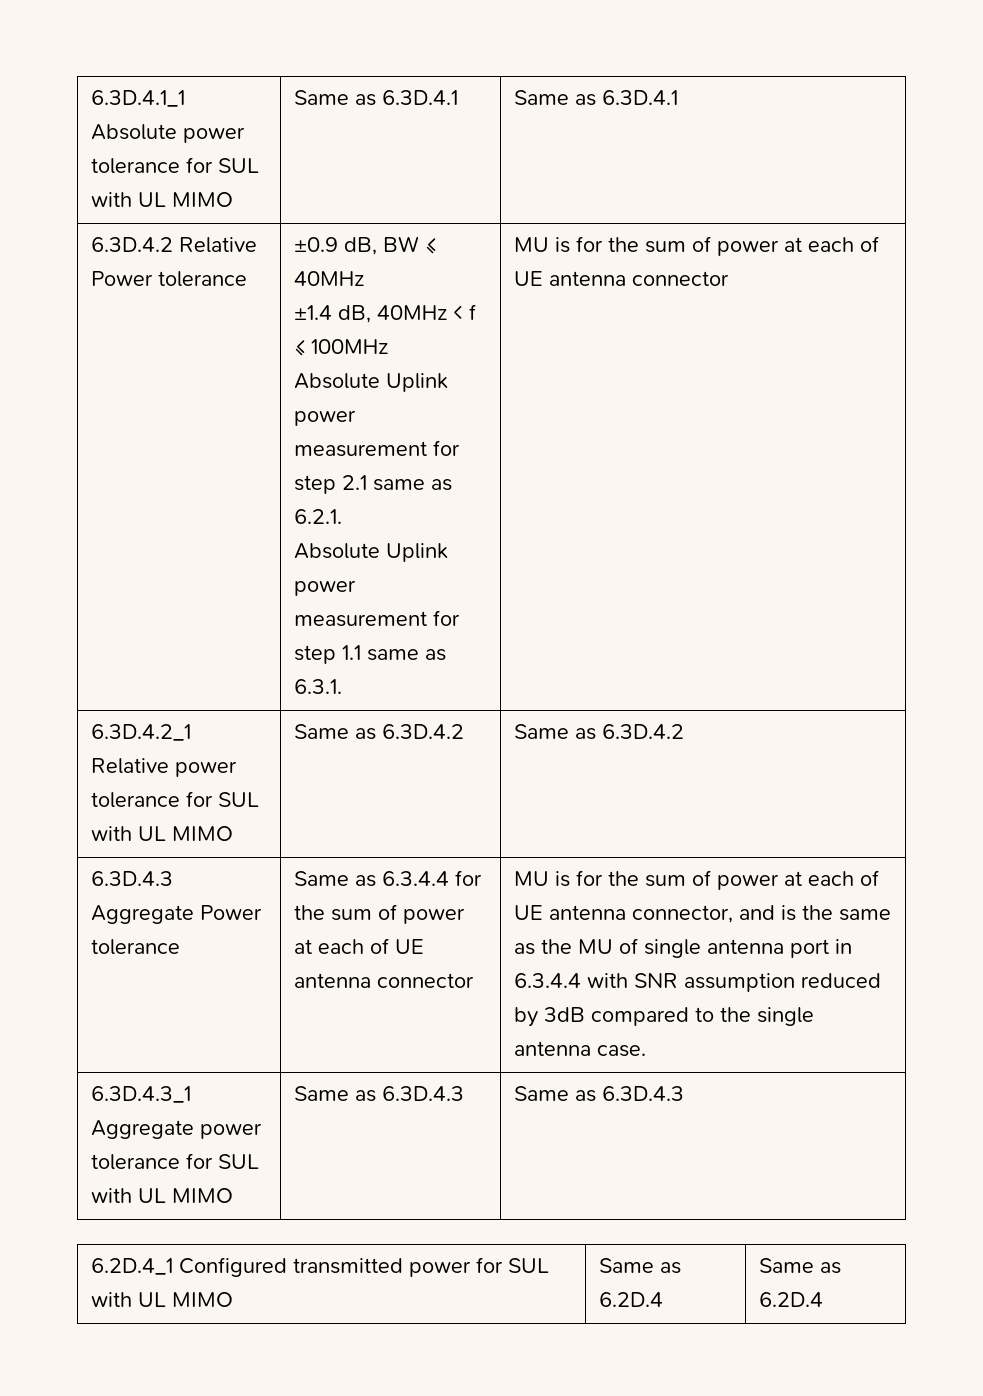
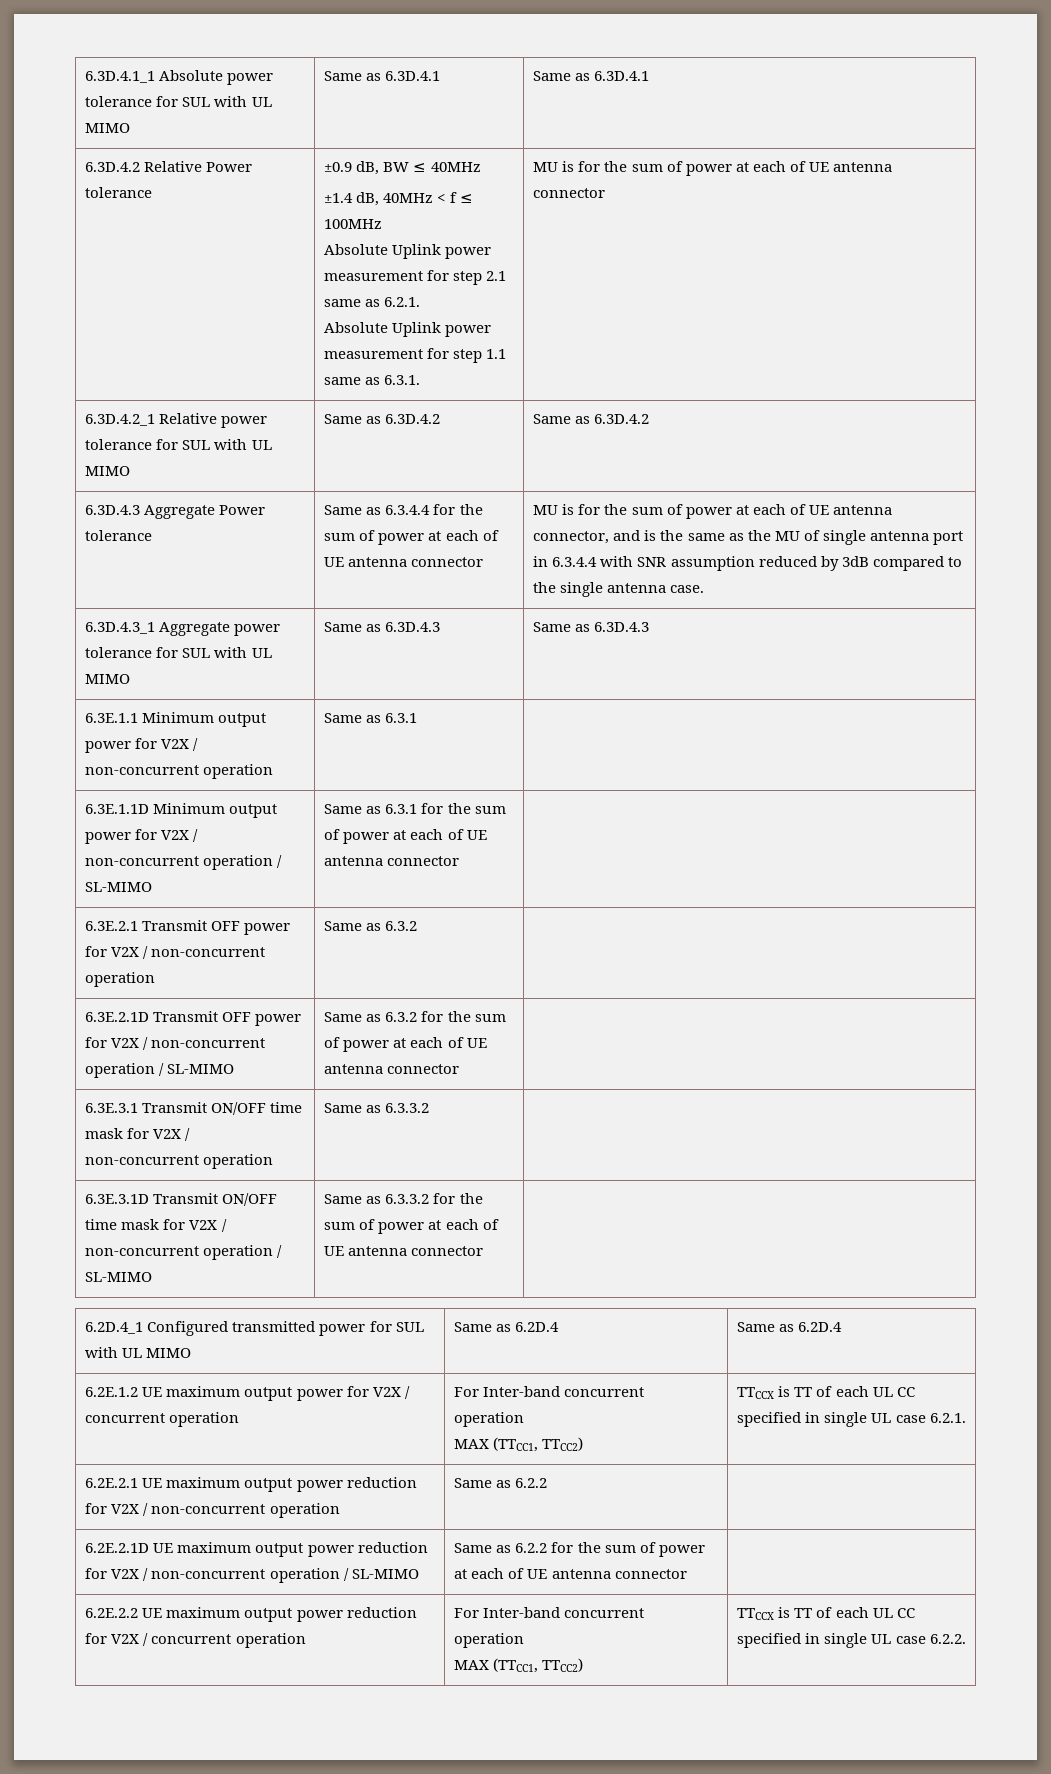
+ 6.3E.1.1 Minimum output power for V2X / non-concurrent operation | Same as 6.3.1 |
+ 6.3E.1.1D Minimum output power for V2X / non-concurrent operation / SL-MIMO | Same as 6.3.1 for the sum of power at each of UE antenna connector |
+ 6.3E.2.1 Transmit OFF power for V2X / non-concurrent operation | Same as 6.3.2 |
+ 6.3E.2.1D Transmit OFF power for V2X / non-concurrent operation / SL-MIMO | Same as 6.3.2 for the sum of power at each of UE antenna connector |
+ 6.3E.3.1 Transmit ON/OFF time mask for V2X / non-concurrent operation | Same as 6.3.3.2 |
+ 6.3E.3.1D Transmit ON/OFF time mask for V2X / non-concurrent operation / SL-MIMO | Same as 6.3.3.2 for the sum of power at each of UE antenna connector |
+ 6.2E.1.2 UE maximum output power for V2X / concurrent operation | For Inter-band concurrent operation
+ MAX (TTCC1, TTCC2) | TTCCX is TT of each UL CC specified in single UL case 6.2.1.
+ 6.2E.2.1 UE maximum output power reduction for V2X / non-concurrent operation | Same as 6.2.2 |
+ 6.2E.2.1D UE maximum output power reduction for V2X / non-concurrent operation / SL-MIMO | Same as 6.2.2 for the sum of power at each of UE antenna connector |
+ 6.2E.2.2 UE maximum output power reduction for V2X / concurrent operation | For Inter-band concurrent operation
+ MAX (TTCC1, TTCC2) | TTCCX is TT of each UL CC specified in single UL case 6.2.2.

